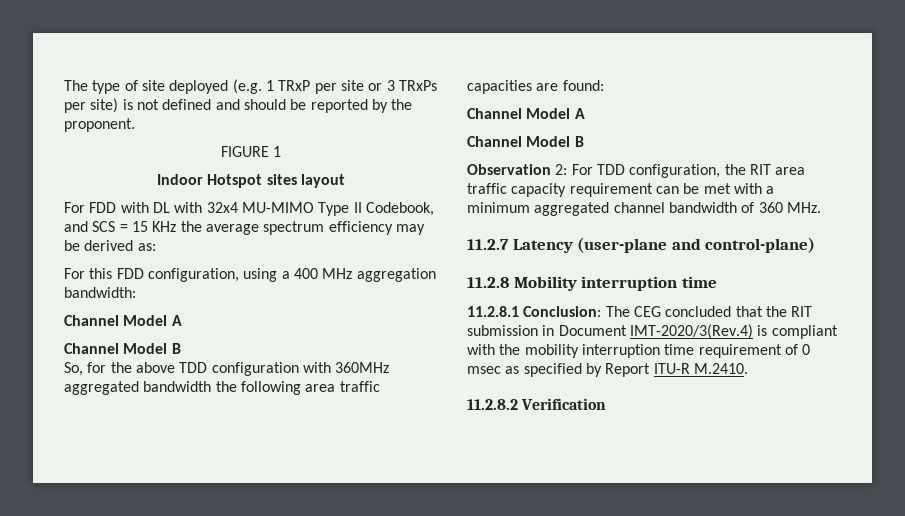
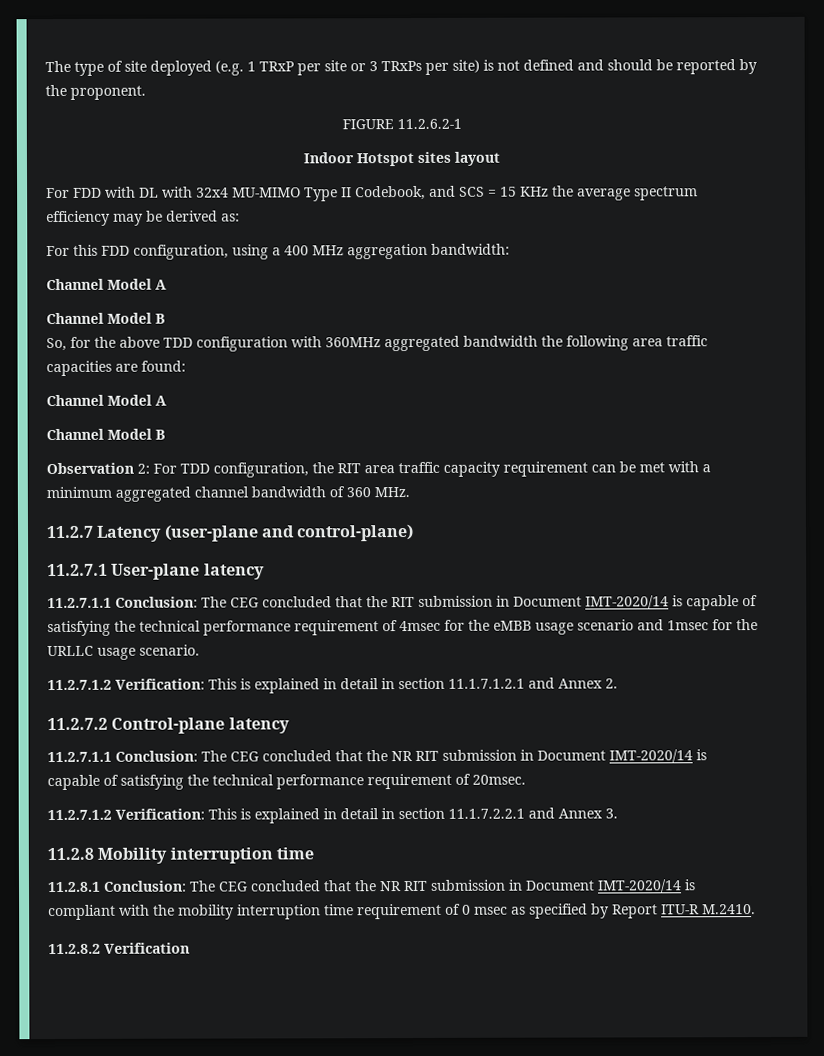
- FIGURE 1
+ FIGURE 11.2.6.2-1
+ 11.2.7.1 User-plane latency
+ 11.2.7.1.1 Conclusion: The CEG concluded that the RIT submission in Document IMT-2020/14 is capable of satisfying the technical performance requirement of 4msec for the eMBB usage scenario and 1msec for the URLLC usage scenario.
+ 11.2.7.1.2 Verification: This is explained in detail in section 11.1.7.1.2.1 and Annex 2.
+ 11.2.7.2 Control-plane latency
+ 11.2.7.1.1 Conclusion: The CEG concluded that the NR RIT submission in Document IMT-2020/14 is capable of satisfying the technical performance requirement of 20msec.
+ 11.2.7.1.2 Verification: This is explained in detail in section 11.1.7.2.2.1 and Annex 3.
- 11.2.8.1 Conclusion: The CEG concluded that the RIT submission in Document IMT-2020/3(Rev.4) is compliant with the mobility interruption time requirement of 0 msec as specified by Report ITU-R M.2410.
+ 11.2.8.1 Conclusion: The CEG concluded that the NR RIT submission in Document IMT-2020/14 is compliant with the mobility interruption time requirement of 0 msec as specified by Report ITU-R M.2410.

